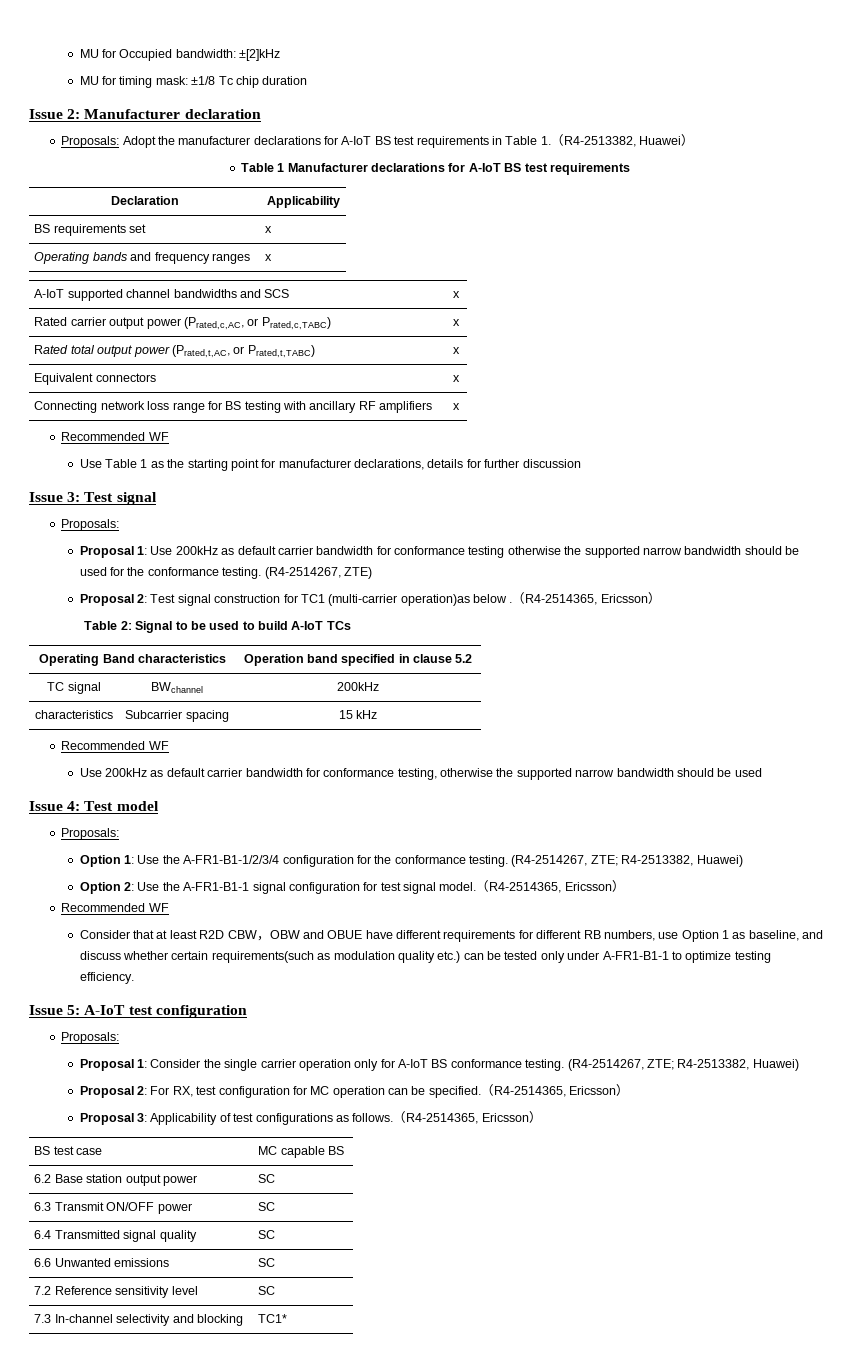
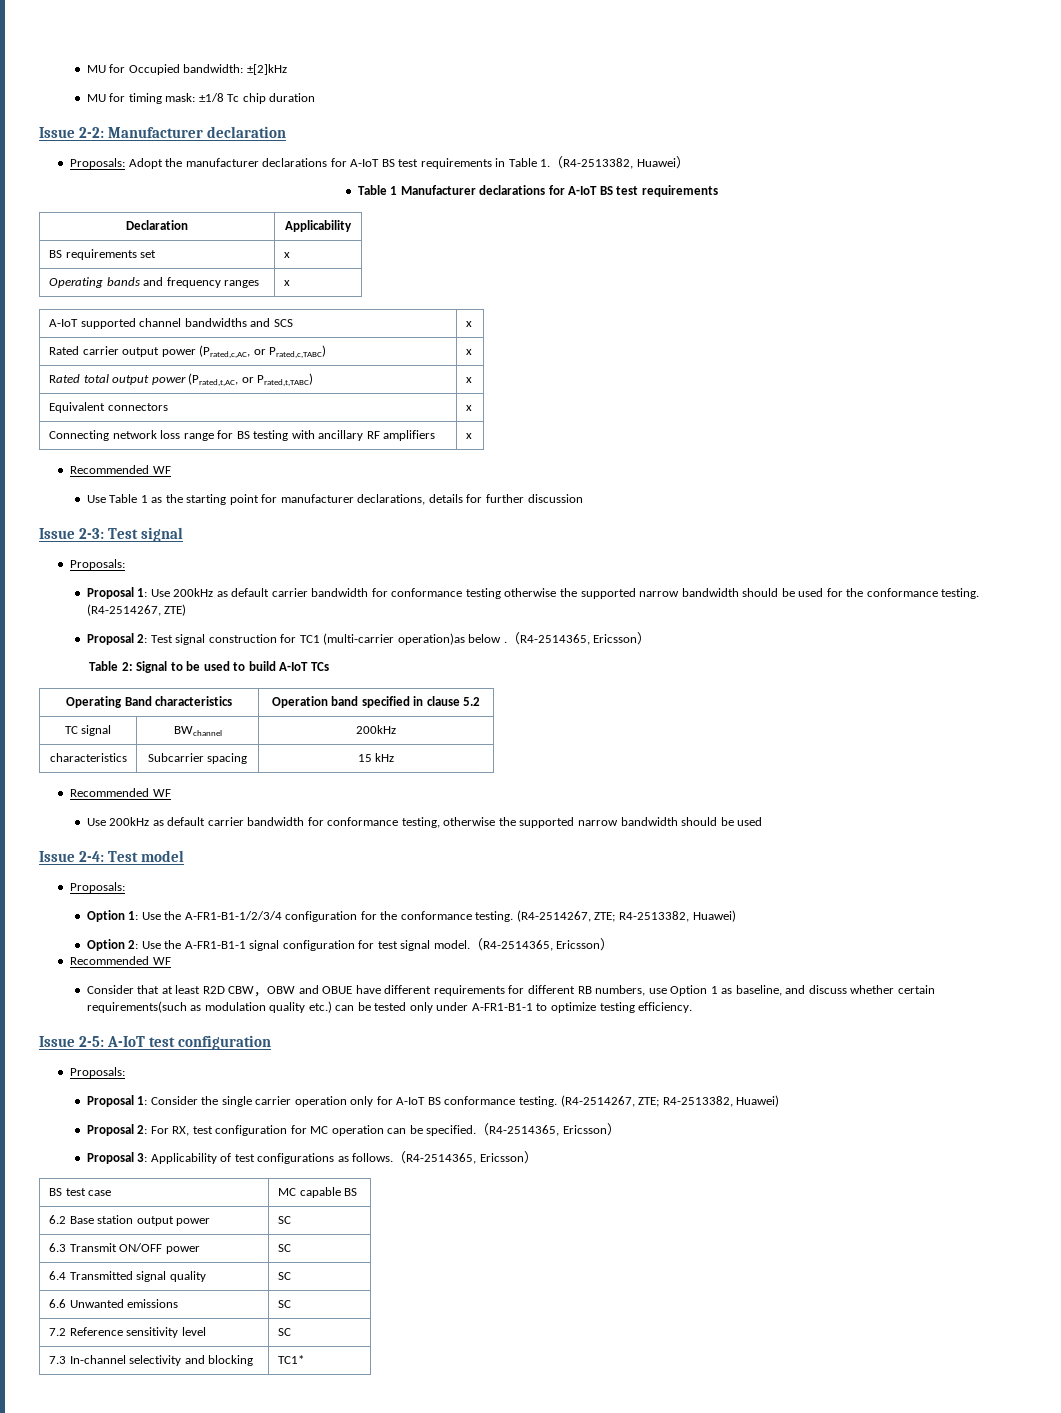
- Issue 2: Manufacturer declaration
+ Issue 2-2: Manufacturer declaration
- Issue 3: Test signal
+ Issue 2-3: Test signal
- Issue 4: Test model
+ Issue 2-4: Test model
- Issue 5: A-IoT test configuration
+ Issue 2-5: A-IoT test configuration

